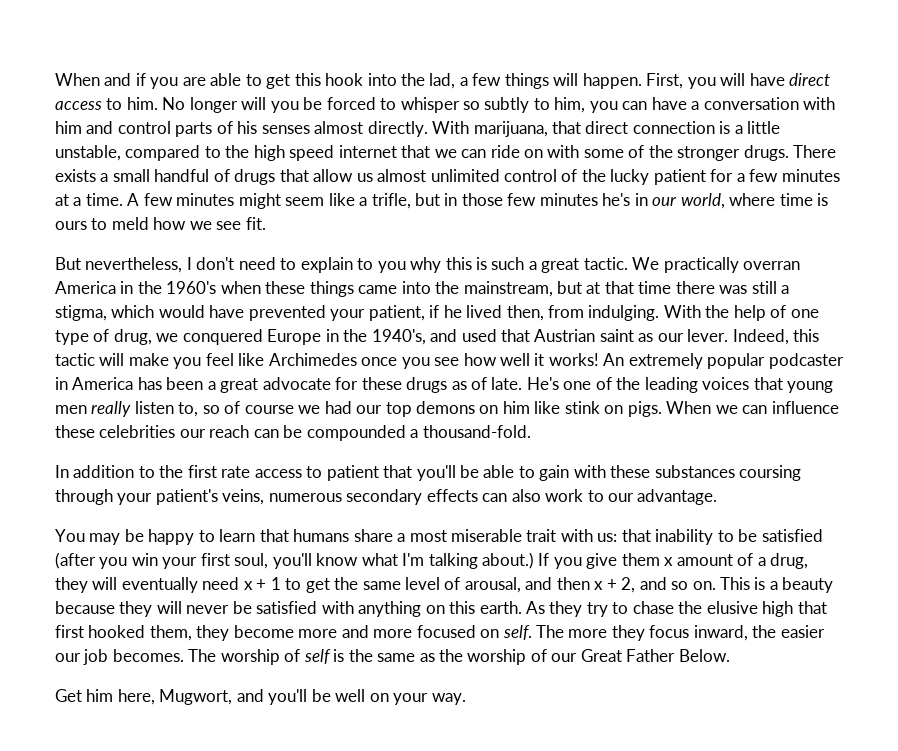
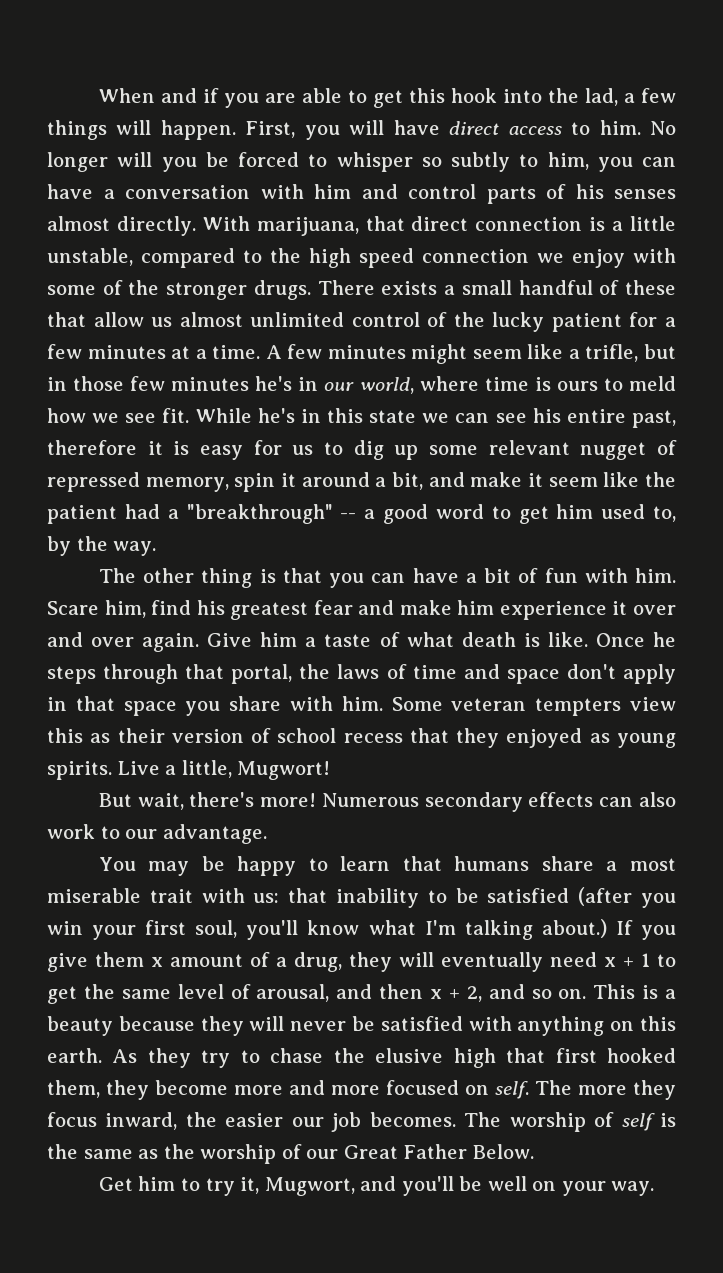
- With marijuana, that direct connection is a little unstable, compared to the high speed internet that we can ride on with some of the stronger drugs.
+ With marijuana, that direct connection is a little unstable, compared to the high speed connection we enjoy with some of the stronger drugs.
- There exists a small handful of drugs that allow us almost unlimited control of the lucky patient for a few minutes at a time.
+ There exists a small handful of these that allow us almost unlimited control of the lucky patient for a few minutes at a time.
- A few minutes might seem like a trifle, but in those few minutes he's in our world, where time is ours to meld how we see fit.
- But nevertheless, I don't need to explain to you why this is such a great tactic. We practically overran America in the 1960's when these things came into the mainstream, but at that time there was still a stigma, which would have prevented your patient, if he lived then, from indulging. With the help of one type of drug, we conquered Europe in the 1940's, and used that Austrian saint as our lever. Indeed, this tactic will make you feel like Archimedes once you see how well it works! An extremely popular podcaster in America has been a great advocate for these drugs as of late. He's one of the leading voices that young men really listen to, so of course we had our top demons on him like stink on pigs. When we can influence these celebrities our reach can be compounded a thousand-fold.
- In addition to the first rate access to patient that you'll be able to gain with these substances coursing through your patient's veins, numerous secondary effects can also work to our advantage.
+ A few minutes might seem like a trifle, but in those few minutes he's in our world, where time is ours to meld how we see fit. While he's in this state we can see his entire past, therefore it is easy for us to dig up some relevant nugget of repressed memory, spin it around a bit, and make it seem like the patient had a "breakthrough" -- a good word to get him used to, by the way.
+ The other thing is that you can have a bit of fun with him. Scare him, find his greatest fear and make him experience it over and over again. Give him a taste of what death is like. Once he steps through that portal, the laws of time and space don't apply in that space you share with him. Some veteran tempters view this as their version of school recess that they enjoyed as young spirits. Live a little, Mugwort!
+ But wait, there's more! Numerous secondary effects can also work to our advantage.
- Get him here, Mugwort, and you'll be well on your way.
+ Get him to try it, Mugwort, and you'll be well on your way.

